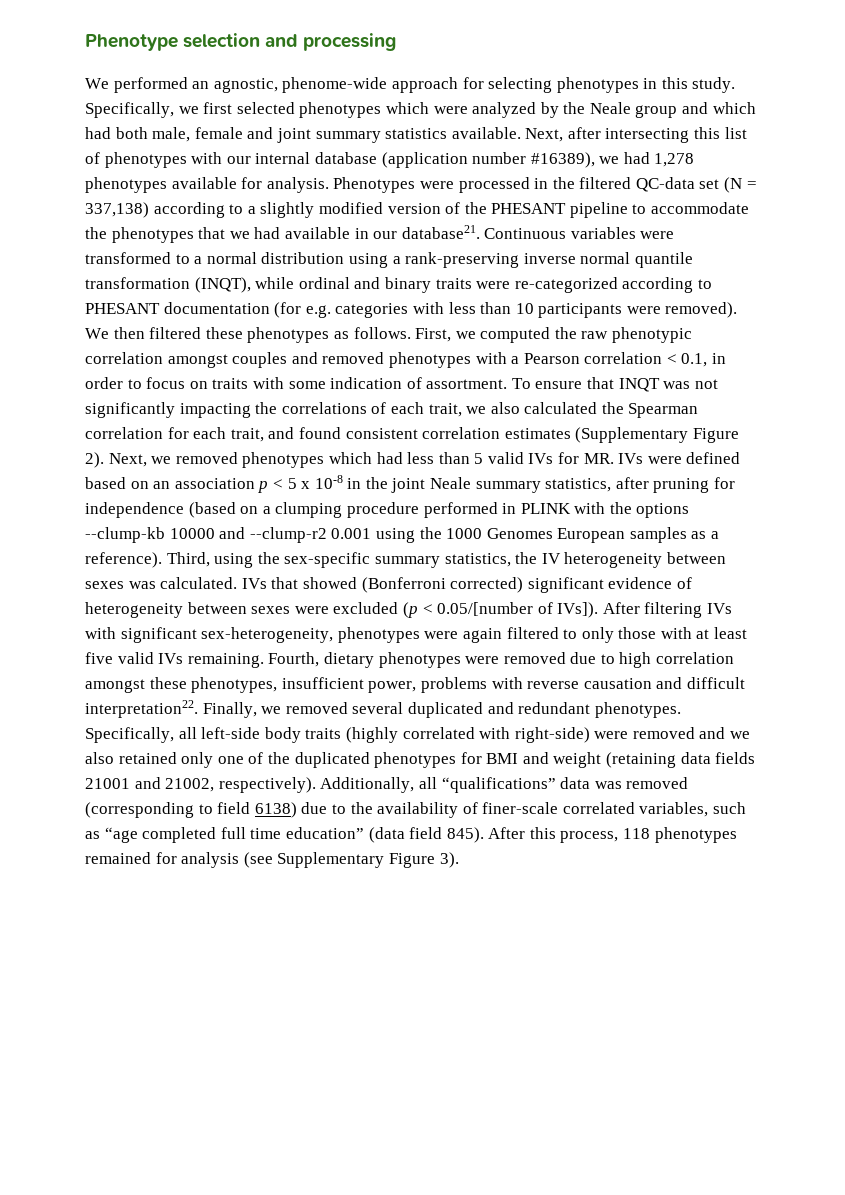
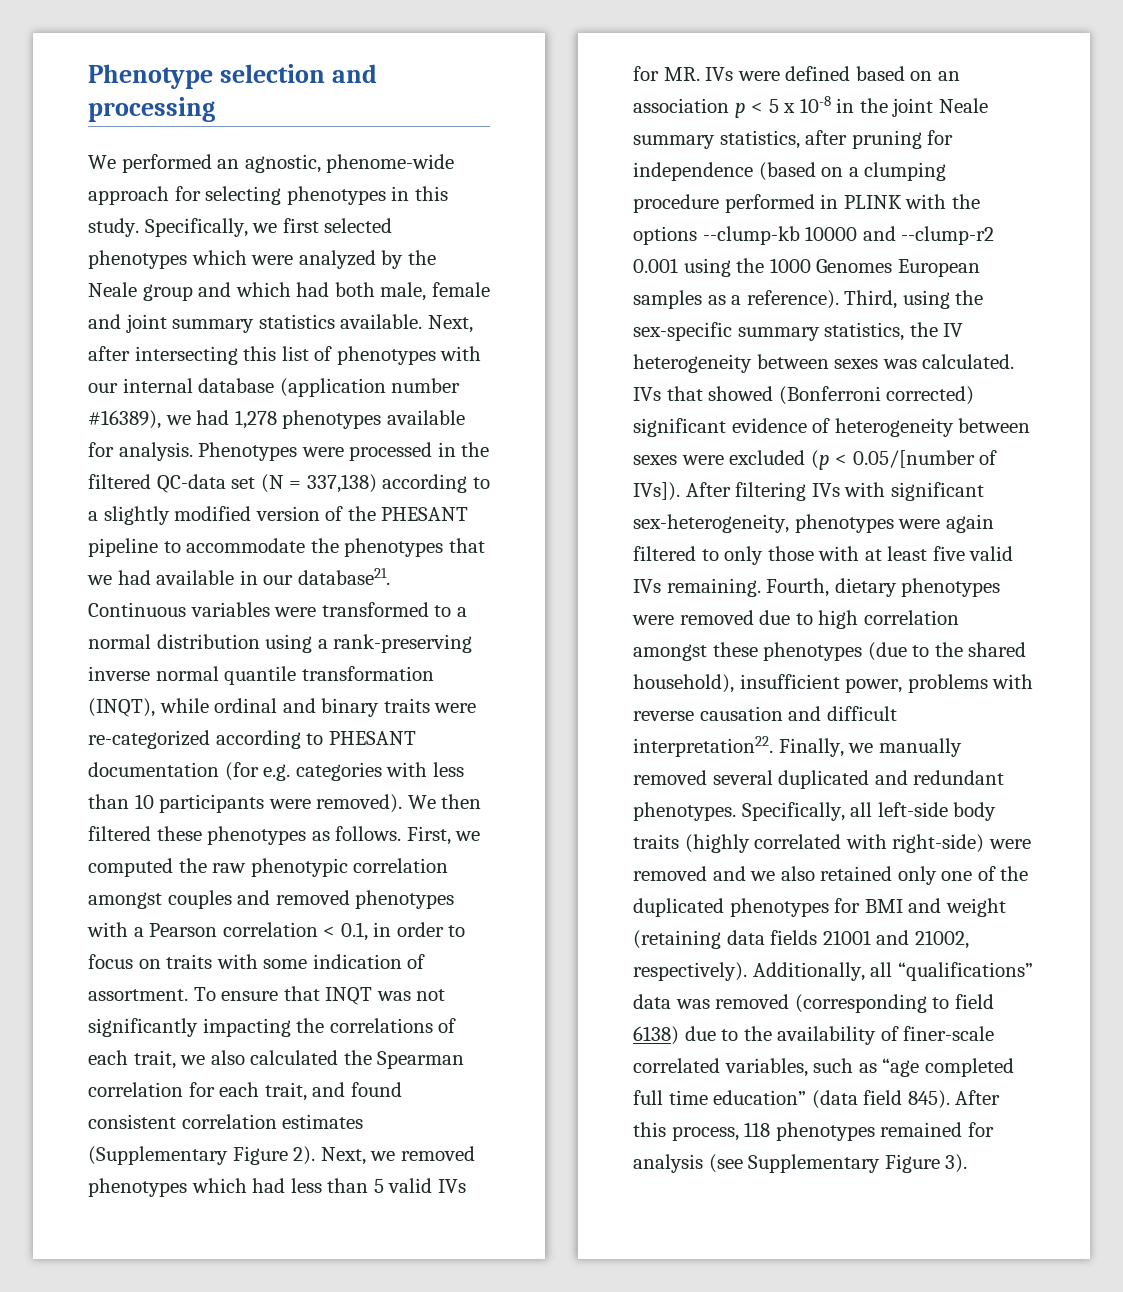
- Fourth, dietary phenotypes were removed due to high correlation amongst these phenotypes, insufficient power, problems with reverse causation and difficult interpretation22.
+ Fourth, dietary phenotypes were removed due to high correlation amongst these phenotypes (due to the shared household), insufficient power, problems with reverse causation and difficult interpretation22.
- Finally, we removed several duplicated and redundant phenotypes.
+ Finally, we manually removed several duplicated and redundant phenotypes.

